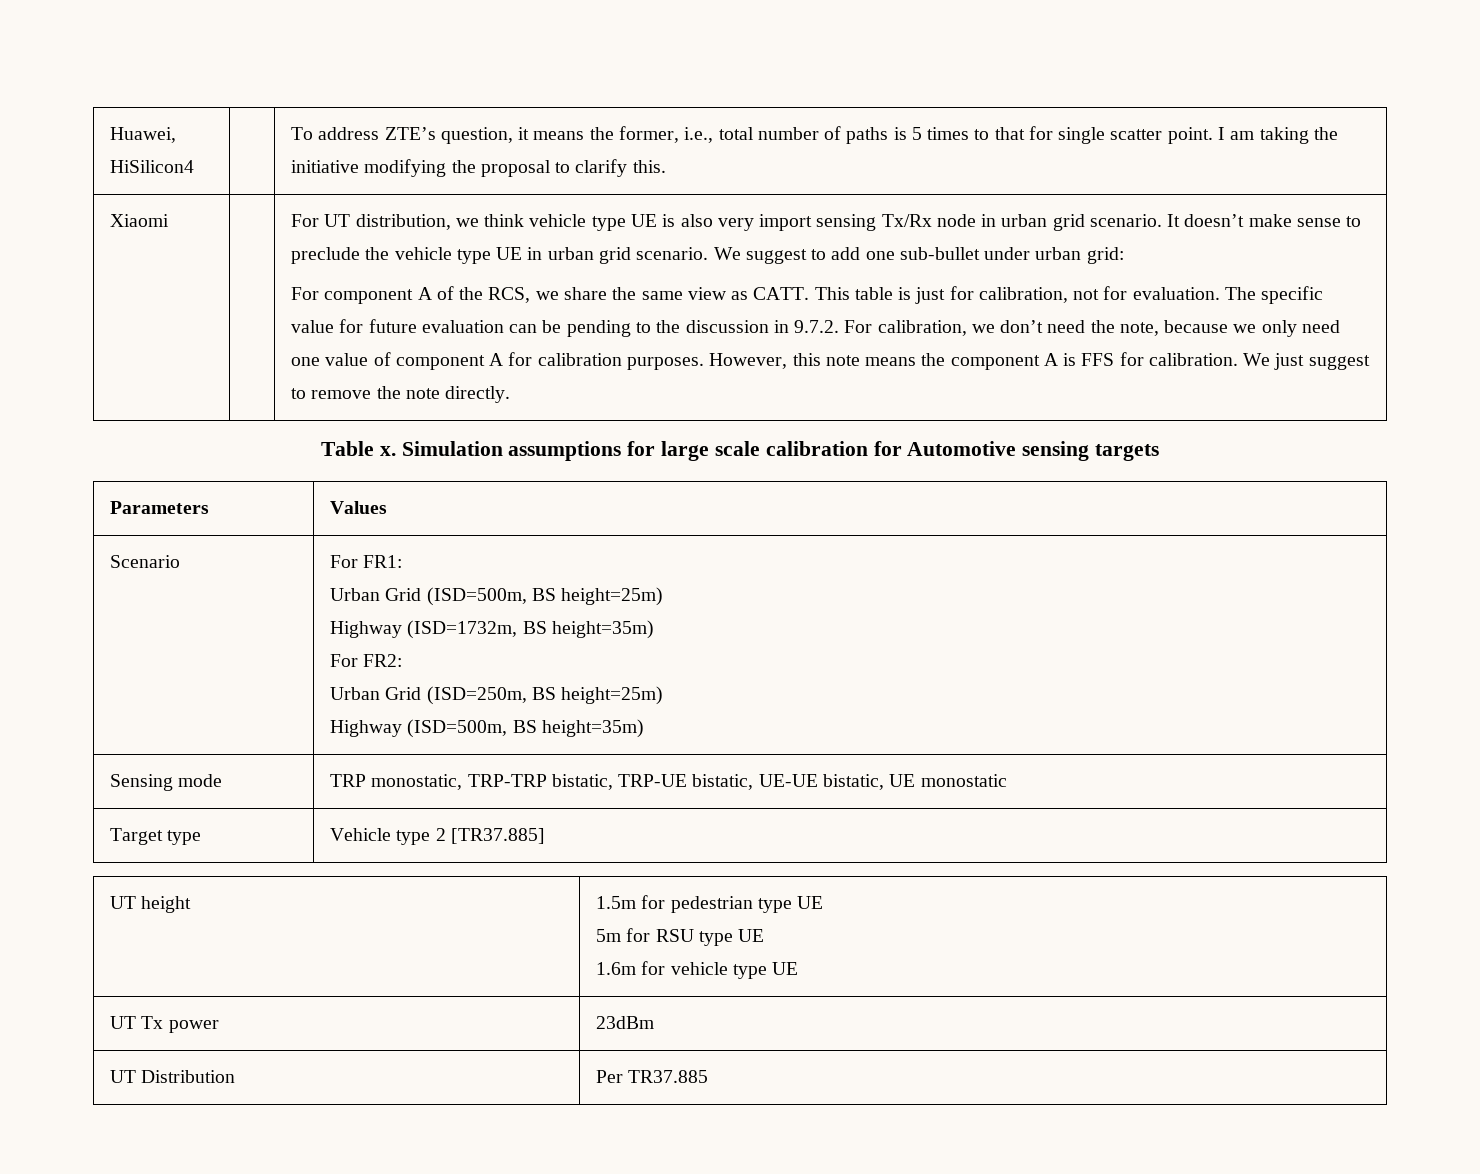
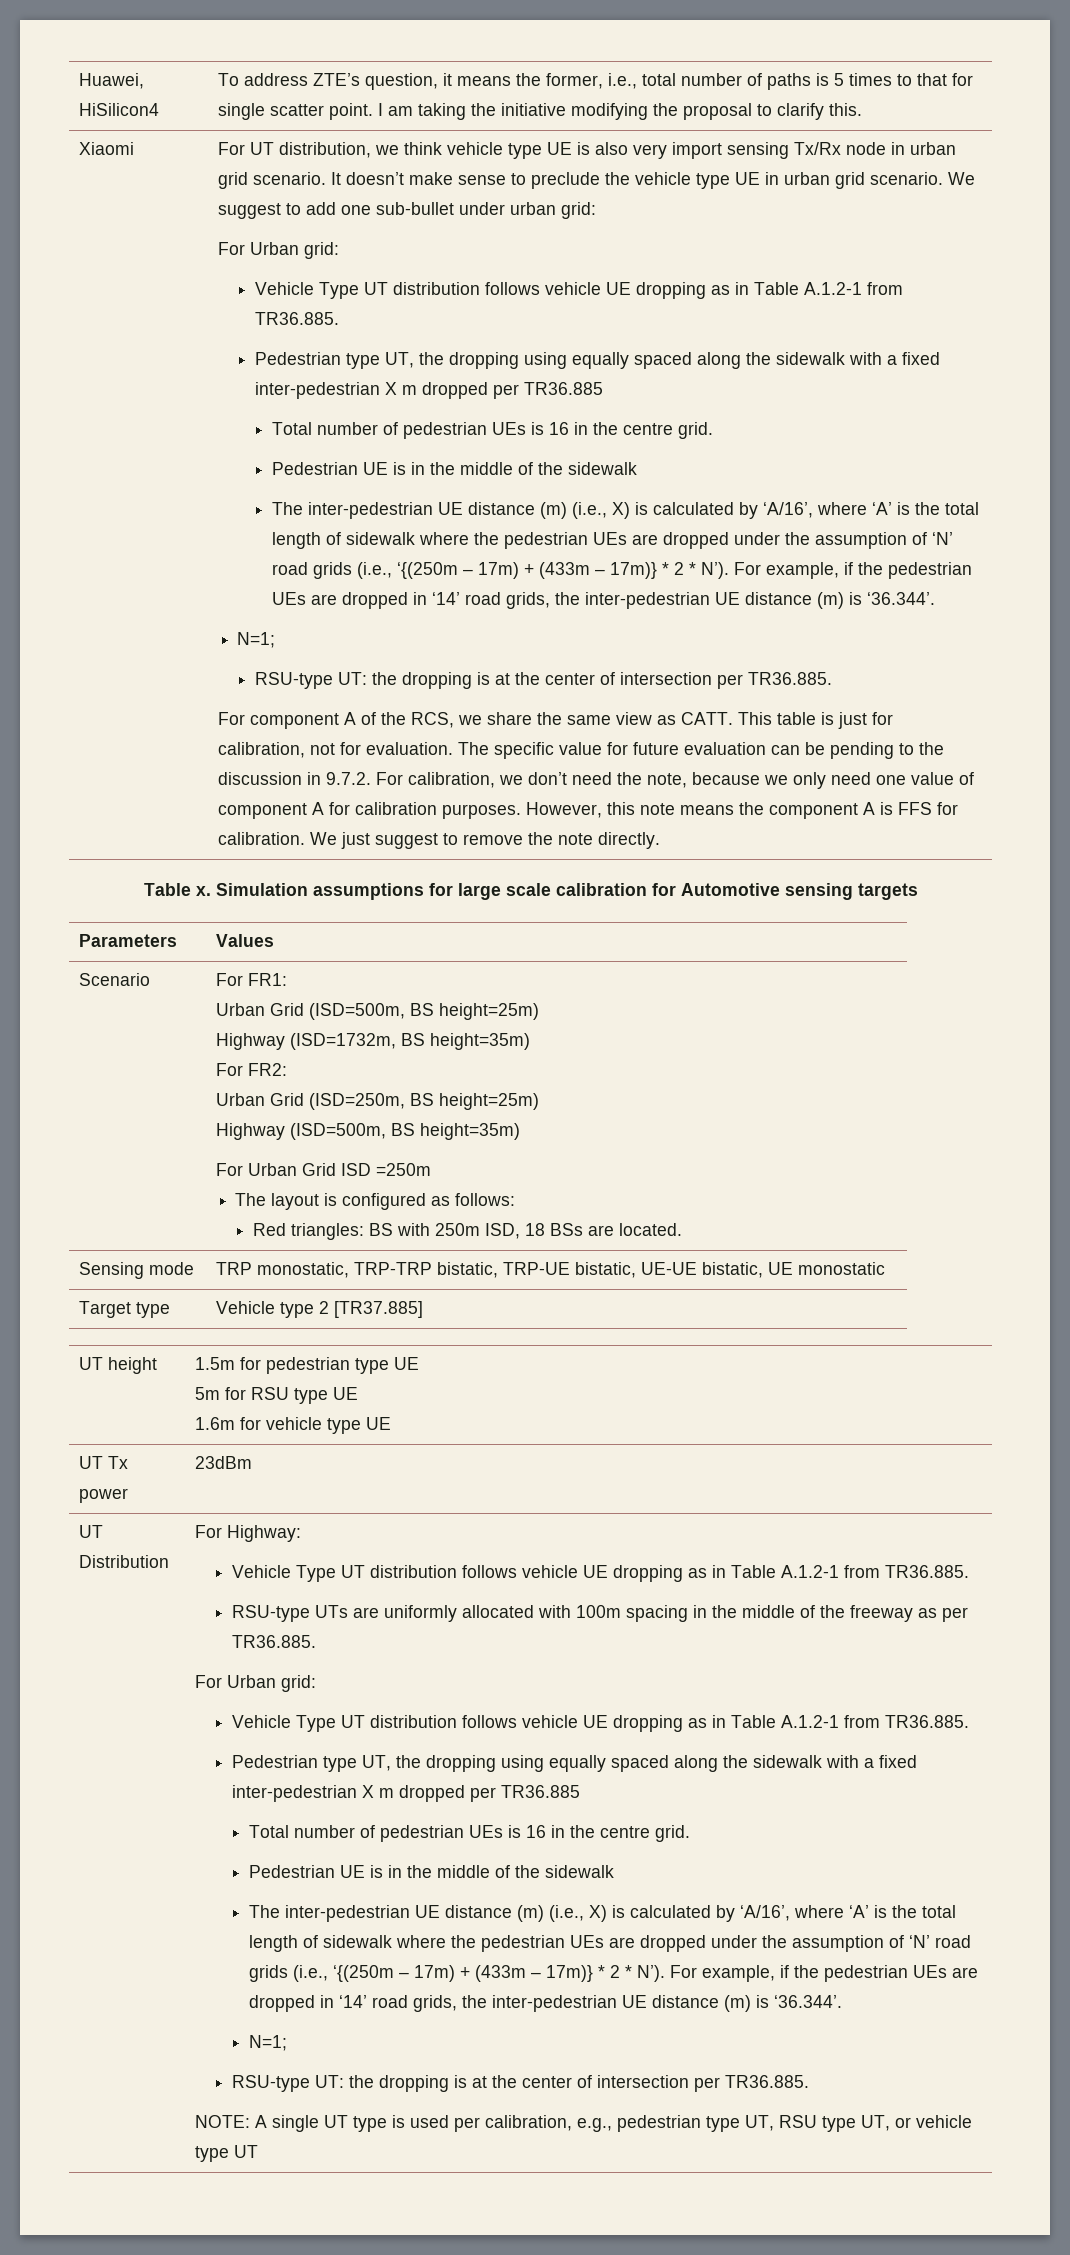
  We suggest to add one sub-bullet under urban grid:
+ For Urban grid:
+ Vehicle Type UT distribution follows vehicle UE dropping as in Table A.1.2-1 from TR36.885.
+ Pedestrian type UT, the dropping using equally spaced along the sidewalk with a fixed inter-pedestrian X m dropped per TR36.885
+ Total number of pedestrian UEs is 16 in the centre grid.
+ Pedestrian UE is in the middle of the sidewalk
+ The inter-pedestrian UE distance (m) (i.e., X) is calculated by ‘A/16’, where ‘A’ is the total length of sidewalk where the pedestrian UEs are dropped under the assumption of ‘N’ road grids (i.e., ‘{(250m – 17m) + (433m – 17m)} * 2 * N’). For example, if the pedestrian UEs are dropped in ‘14’ road grids, the inter-pedestrian UE distance (m) is ‘36.344’.
+ N=1;
+ RSU-type UT: the dropping is at the center of intersection per TR36.885.
+ For Urban Grid ISD =250m
+ The layout is configured as follows:
+ Red triangles: BS with 250m ISD, 18 BSs are located.
- Per TR37.885
+ For Highway:
+ Vehicle Type UT distribution follows vehicle UE dropping as in Table A.1.2-1 from TR36.885.
+ RSU-type UTs are uniformly allocated with 100m spacing in the middle of the freeway as per TR36.885.
+ For Urban grid:
+ Vehicle Type UT distribution follows vehicle UE dropping as in Table A.1.2-1 from TR36.885.
+ Pedestrian type UT, the dropping using equally spaced along the sidewalk with a fixed inter-pedestrian X m dropped per TR36.885
+ Total number of pedestrian UEs is 16 in the centre grid.
+ Pedestrian UE is in the middle of the sidewalk
+ The inter-pedestrian UE distance (m) (i.e., X) is calculated by ‘A/16’, where ‘A’ is the total length of sidewalk where the pedestrian UEs are dropped under the assumption of ‘N’ road grids (i.e., ‘{(250m – 17m) + (433m – 17m)} * 2 * N’). For example, if the pedestrian UEs are dropped in ‘14’ road grids, the inter-pedestrian UE distance (m) is ‘36.344’.
+ N=1;
+ RSU-type UT: the dropping is at the center of intersection per TR36.885.
+ NOTE: A single UT type is used per calibration, e.g., pedestrian type UT, RSU type UT, or vehicle type UT

